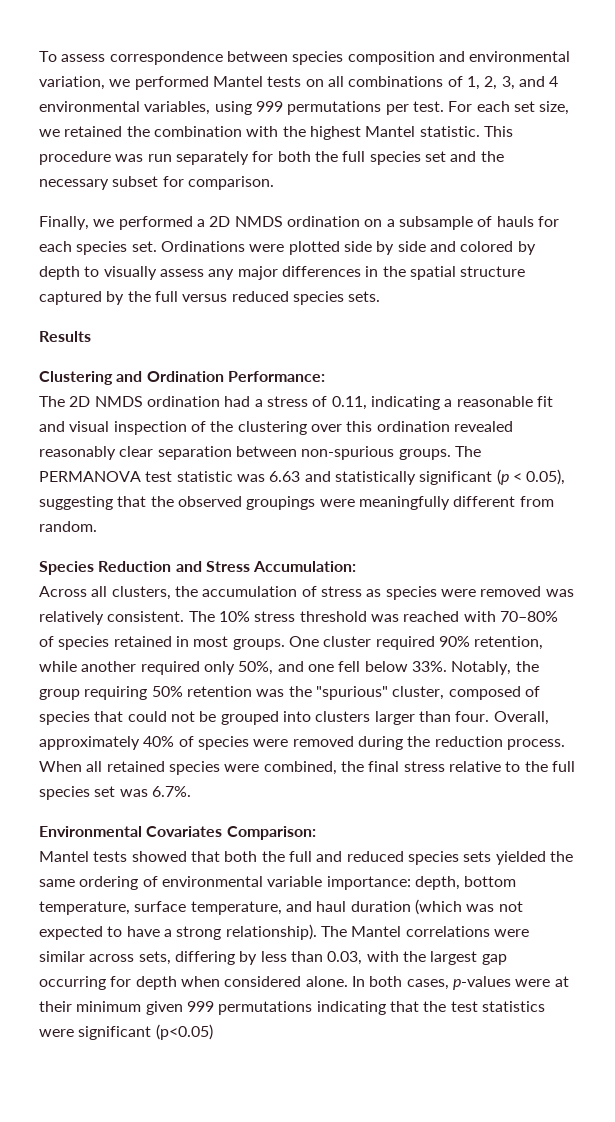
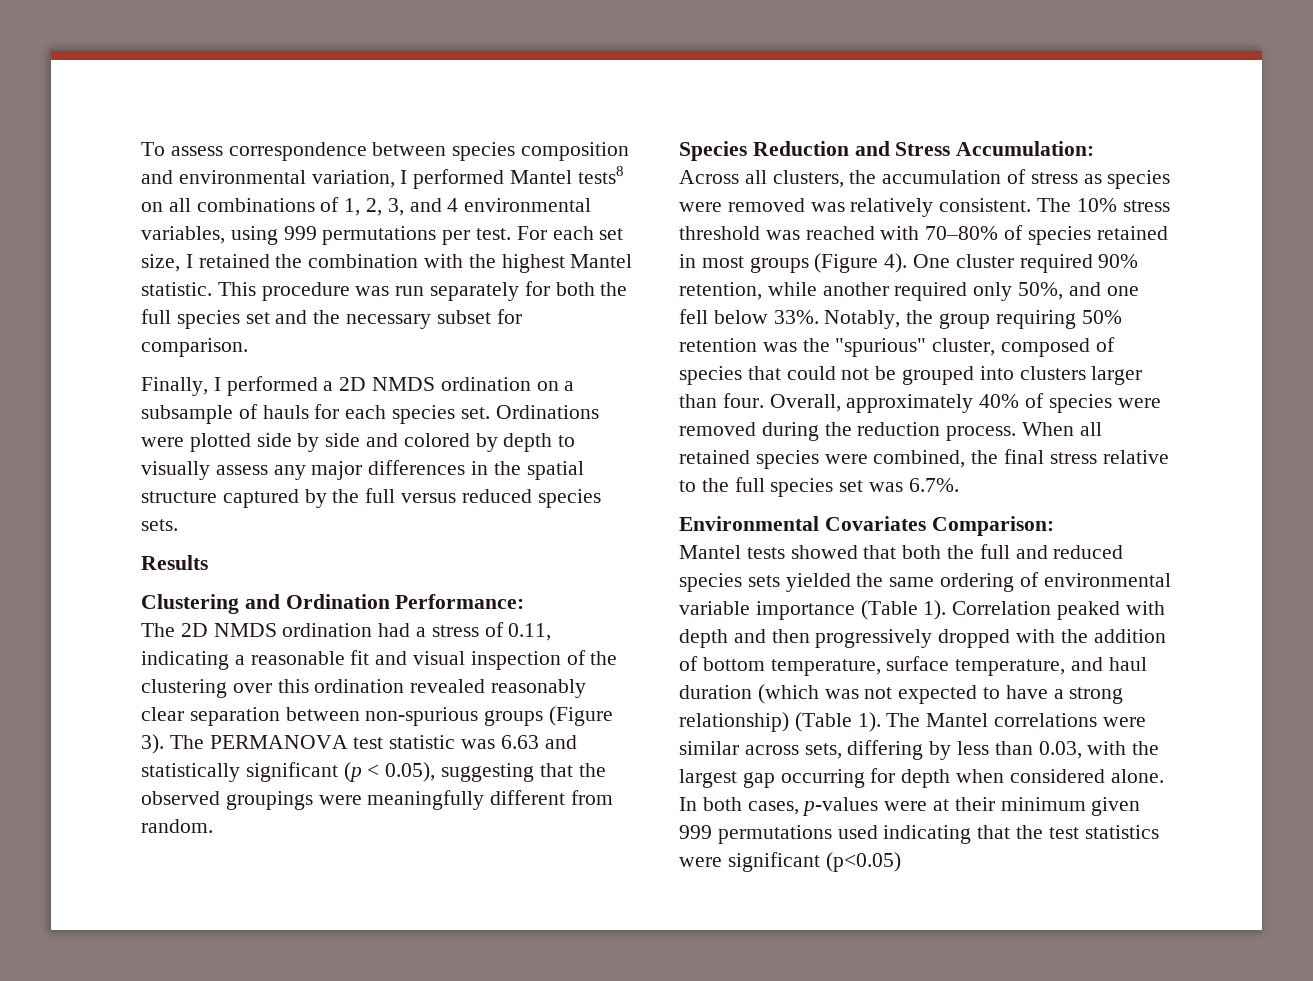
- To assess correspondence between species composition and environmental variation, we performed Mantel tests on all combinations of 1, 2, 3, and 4 environmental variables, using 999 permutations per test.
+ To assess correspondence between species composition and environmental variation, I performed Mantel tests8 on all combinations of 1, 2, 3, and 4 environmental variables, using 999 permutations per test.
- For each set size, we retained the combination with the highest Mantel statistic.
+ For each set size, I retained the combination with the highest Mantel statistic.
- Finally, we performed a 2D NMDS ordination on a subsample of hauls for each species set.
+ Finally, I performed a 2D NMDS ordination on a subsample of hauls for each species set.
- The 2D NMDS ordination had a stress of 0.11, indicating a reasonable fit and visual inspection of the clustering over this ordination revealed reasonably clear separation between non-spurious groups.
+ The 2D NMDS ordination had a stress of 0.11, indicating a reasonable fit and visual inspection of the clustering over this ordination revealed reasonably clear separation between non-spurious groups (Figure 3).
- The 10% stress threshold was reached with 70–80% of species retained in most groups.
+ The 10% stress threshold was reached with 70–80% of species retained in most groups (Figure 4).
- Mantel tests showed that both the full and reduced species sets yielded the same ordering of environmental variable importance: depth, bottom temperature, surface temperature, and haul duration (which was not expected to have a strong relationship).
+ Mantel tests showed that both the full and reduced species sets yielded the same ordering of environmental variable importance (Table 1). Correlation peaked with depth and then progressively dropped with the addition of bottom temperature, surface temperature, and haul duration (which was not expected to have a strong relationship) (Table 1).
- In both cases, p-values were at their minimum given 999 permutations indicating that the test statistics were significant (p<0.05)
+ In both cases, p-values were at their minimum given 999 permutations used indicating that the test statistics were significant (p<0.05)

